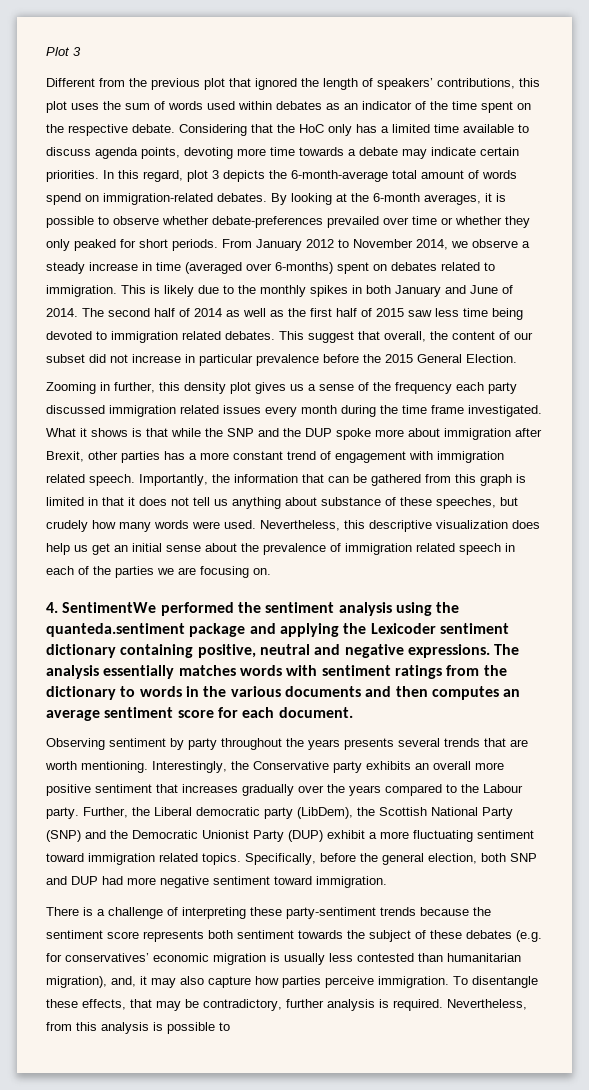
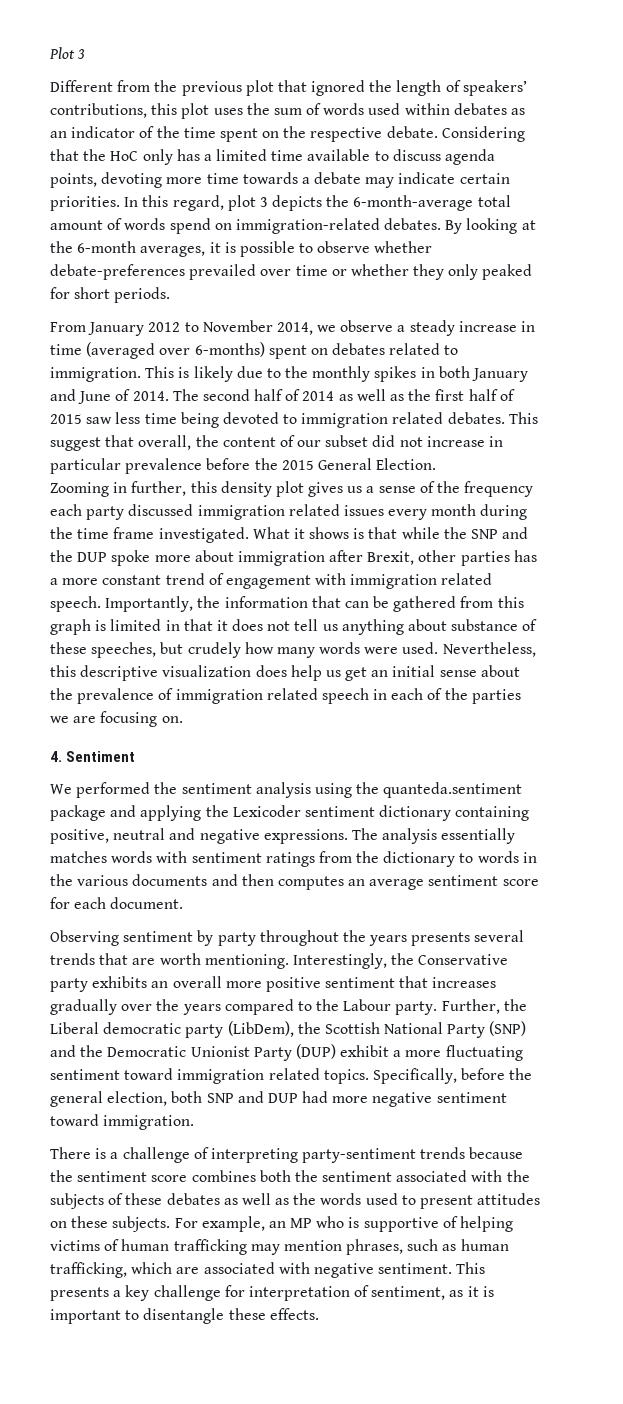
- By looking at the 6-month averages, it is possible to observe whether debate-preferences prevailed over time or whether they only peaked for short periods. From January 2012 to November 2014, we observe a steady increase in time (averaged over 6-months) spent on debates related to immigration.
+ By looking at the 6-month averages, it is possible to observe whether debate-preferences prevailed over time or whether they only peaked for short periods.
+ From January 2012 to November 2014, we observe a steady increase in time (averaged over 6-months) spent on debates related to immigration.
- 4. SentimentWe performed the sentiment analysis using the quanteda.sentiment package and applying the Lexicoder sentiment dictionary containing positive, neutral and negative expressions.
+ 4. Sentiment
+ We performed the sentiment analysis using the quanteda.sentiment package and applying the Lexicoder sentiment dictionary containing positive, neutral and negative expressions.
- There is a challenge of interpreting these party-sentiment trends because the sentiment score represents both sentiment towards the subject of these debates (e.g. for conservatives’ economic migration is usually less contested than humanitarian migration), and, it may also capture how parties perceive immigration. To disentangle these effects, that may be contradictory, further analysis is required. Nevertheless, from this analysis is possible to
+ There is a challenge of interpreting party-sentiment trends because the sentiment score combines both the sentiment associated with the subjects of these debates as well as the words used to present attitudes on these subjects. For example, an MP who is supportive of helping victims of human trafficking may mention phrases, such as human trafficking, which are associated with negative sentiment. This presents a key challenge for interpretation of sentiment, as it is important to disentangle these effects.

